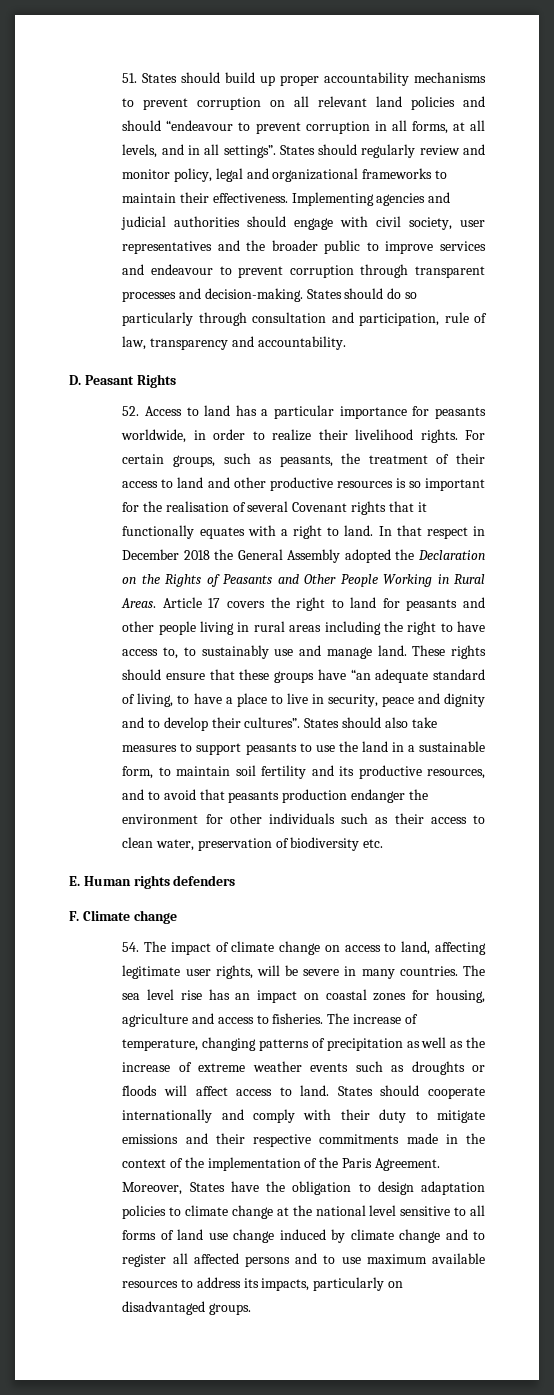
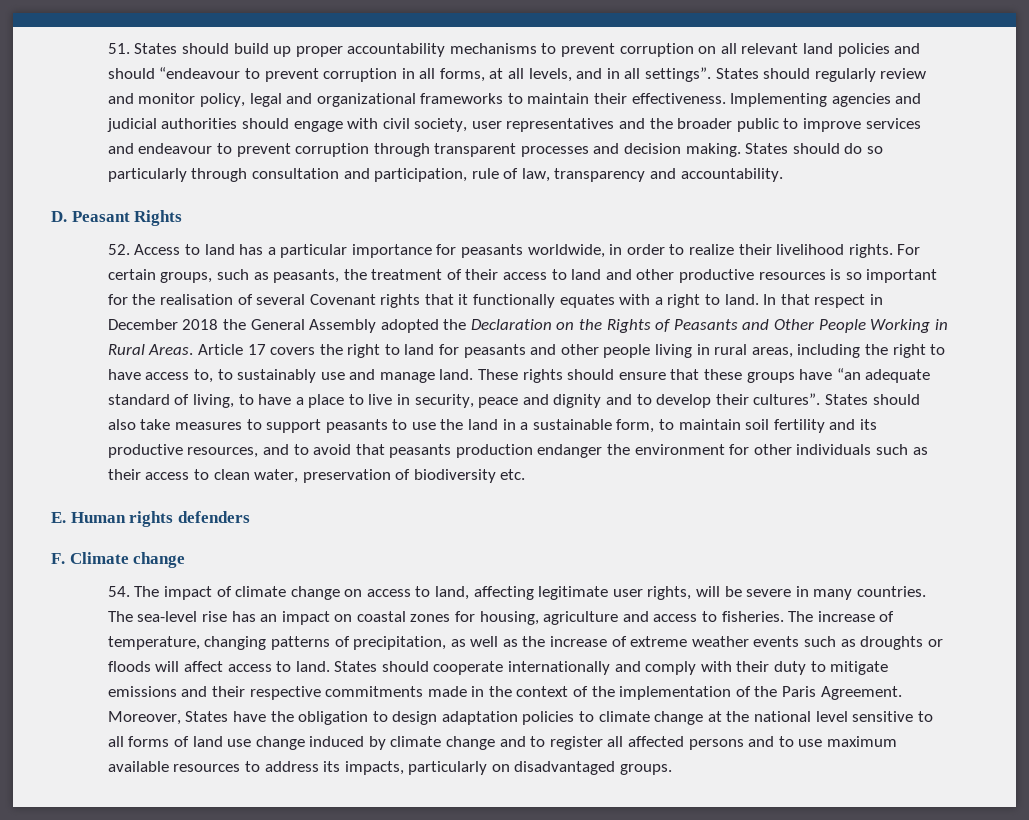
- Implementing agencies and judicial authorities should engage with civil society, user representatives and the broader public to improve services and endeavour to prevent corruption through transparent processes and decision-making.
+ Implementing agencies and judicial authorities should engage with civil society, user representatives and the broader public to improve services and endeavour to prevent corruption through transparent processes and decision making.
- Article 17 covers the right to land for peasants and other people living in rural areas including the right to have access to, to sustainably use and manage land.
+ Article 17 covers the right to land for peasants and other people living in rural areas, including the right to have access to, to sustainably use and manage land.
- The sea level rise has an impact on coastal zones for housing, agriculture and access to fisheries.
+ The sea-level rise has an impact on coastal zones for housing, agriculture and access to fisheries.
- The increase of temperature, changing patterns of precipitation as well as the increase of extreme weather events such as droughts or floods will affect access to land.
+ The increase of temperature, changing patterns of precipitation, as well as the increase of extreme weather events such as droughts or floods will affect access to land.

